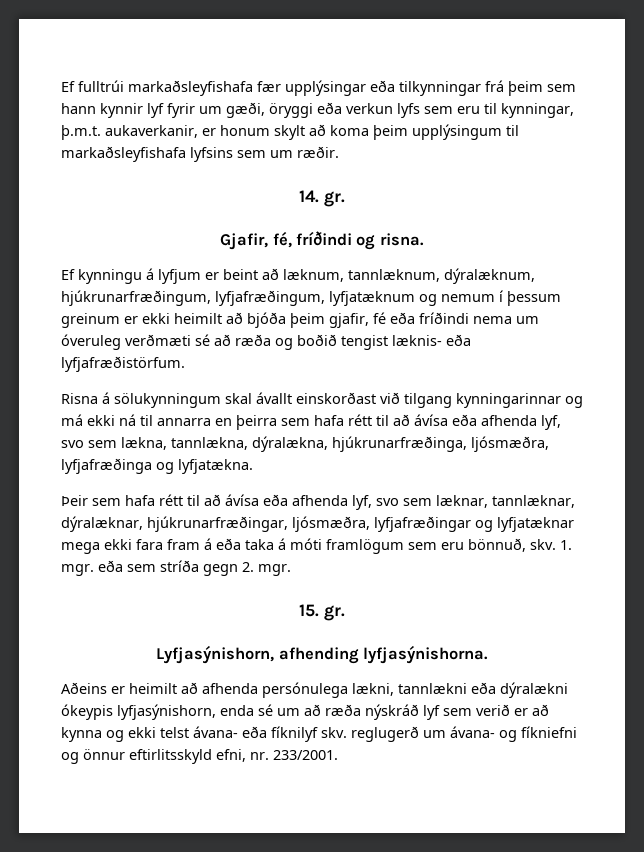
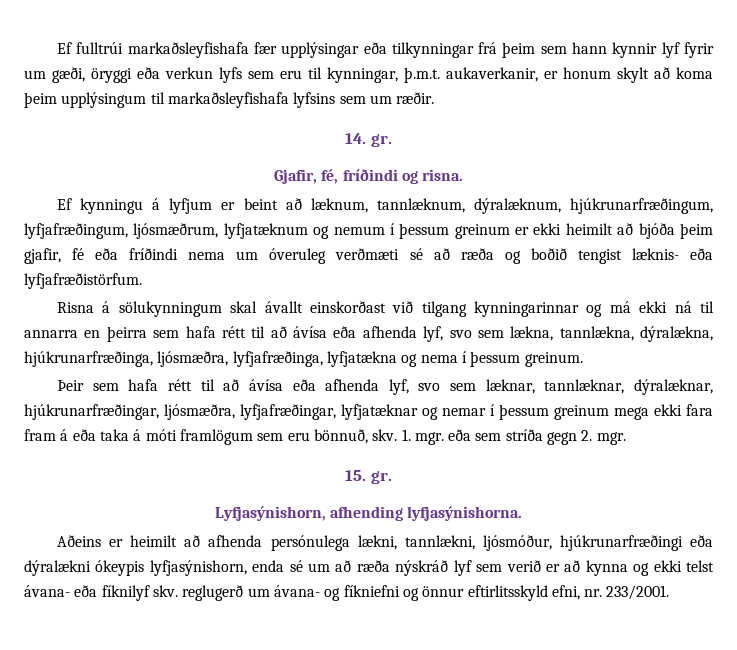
- Ef kynningu á lyfjum er beint að læknum, tannlæknum, dýralæknum, hjúkrunarfræðingum, lyfjafræðingum, lyfjatæknum og nemum í þessum greinum er ekki heimilt að bjóða þeim gjafir, fé eða fríðindi nema um óveruleg verðmæti sé að ræða og boðið tengist læknis- eða lyfjafræðistörfum.
+ Ef kynningu á lyfjum er beint að læknum, tannlæknum, dýralæknum, hjúkrunarfræðingum, lyfjafræðingum, ljósmæðrum, lyfjatæknum og nemum í þessum greinum er ekki heimilt að bjóða þeim gjafir, fé eða fríðindi nema um óveruleg verðmæti sé að ræða og boðið tengist læknis- eða lyfjafræðistörfum.
- Risna á sölukynningum skal ávallt einskorðast við tilgang kynningarinnar og má ekki ná til annarra en þeirra sem hafa rétt til að ávísa eða afhenda lyf, svo sem lækna, tannlækna, dýralækna, hjúkrunarfræðinga, ljósmæðra, lyfjafræðinga og lyfjatækna.
+ Risna á sölukynningum skal ávallt einskorðast við tilgang kynningarinnar og má ekki ná til annarra en þeirra sem hafa rétt til að ávísa eða afhenda lyf, svo sem lækna, tannlækna, dýralækna, hjúkrunarfræðinga, ljósmæðra, lyfjafræðinga, lyfjatækna og nema í þessum greinum.
- Þeir sem hafa rétt til að ávísa eða afhenda lyf, svo sem læknar, tannlæknar, dýralæknar, hjúkrunarfræðingar, ljósmæðra, lyfjafræðingar og lyfjatæknar mega ekki fara fram á eða taka á móti framlögum sem eru bönnuð, skv.
+ Þeir sem hafa rétt til að ávísa eða afhenda lyf, svo sem læknar, tannlæknar, dýralæknar, hjúkrunarfræðingar, ljósmæðra, lyfjafræðingar, lyfjatæknar og nemar í þessum greinum mega ekki fara fram á eða taka á móti framlögum sem eru bönnuð, skv.
- Aðeins er heimilt að afhenda persónulega lækni, tannlækni eða dýralækni ókeypis lyfjasýnishorn, enda sé um að ræða nýskráð lyf sem verið er að kynna og ekki telst ávana- eða fíknilyf skv. reglugerð um ávana- og fíkniefni og önnur eftirlitsskyld efni, nr. 233/2001.
+ Aðeins er heimilt að afhenda persónulega lækni, tannlækni, ljósmóður, hjúkrunarfræðingi eða dýralækni ókeypis lyfjasýnishorn, enda sé um að ræða nýskráð lyf sem verið er að kynna og ekki telst ávana- eða fíknilyf skv. reglugerð um ávana- og fíkniefni og önnur eftirlitsskyld efni, nr. 233/2001.

